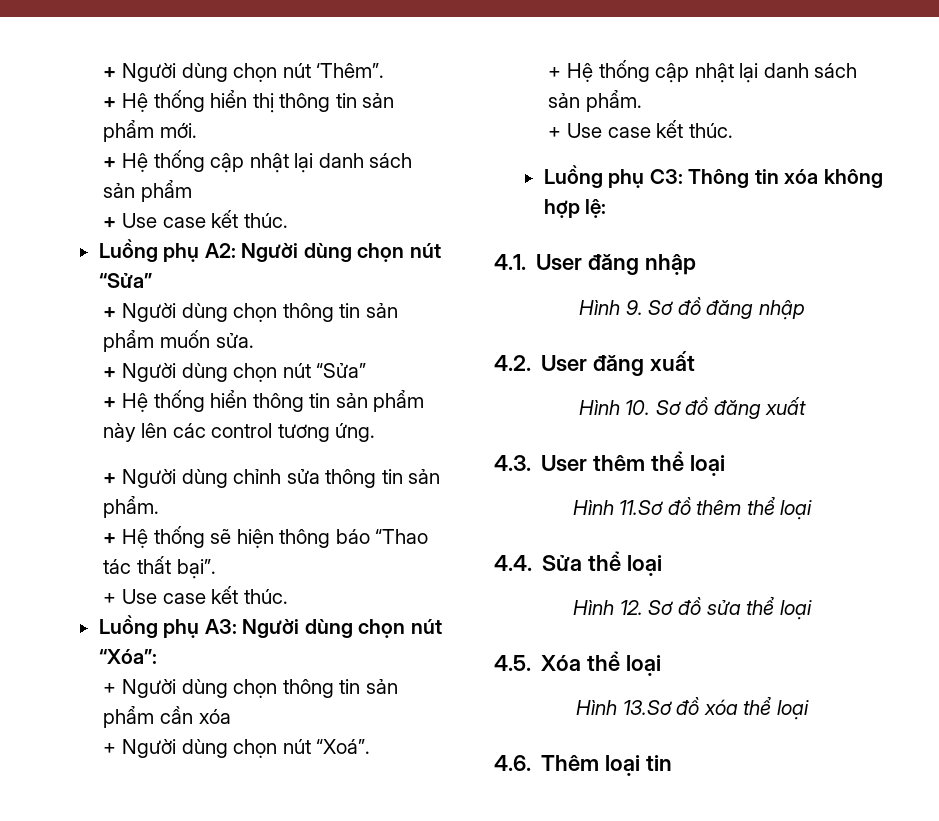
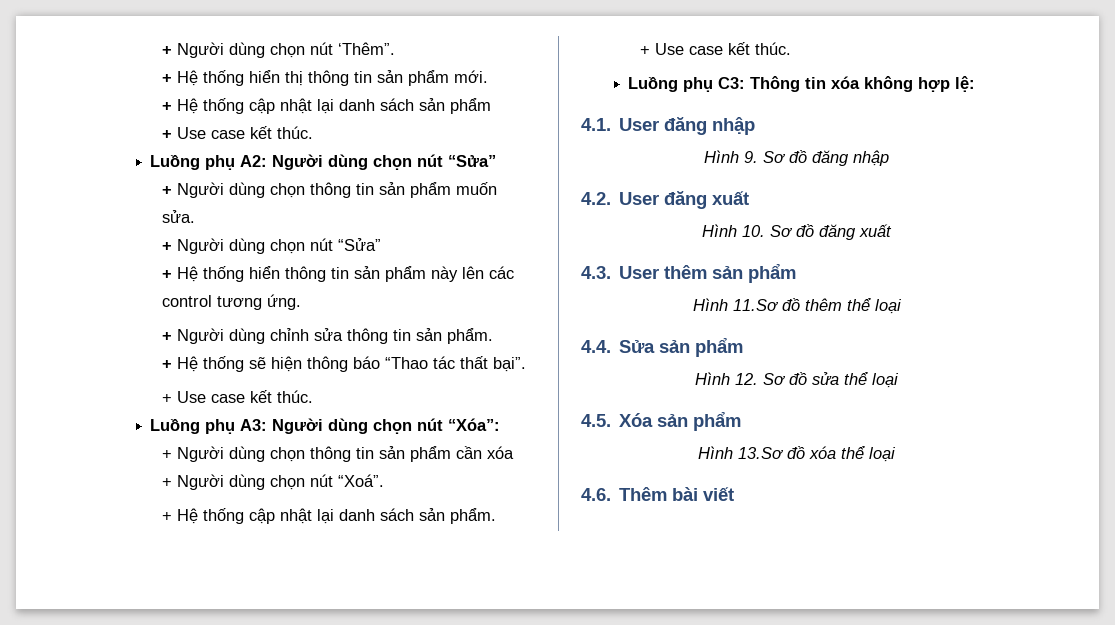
- 4.3. User thêm thể loại
+ 4.3. User thêm sản phẩm
- 4.4. Sửa thể loại
+ 4.4. Sửa sản phẩm
- 4.5. Xóa thể loại
+ 4.5. Xóa sản phẩm
- 4.6. Thêm loại tin
+ 4.6. Thêm bài viết

